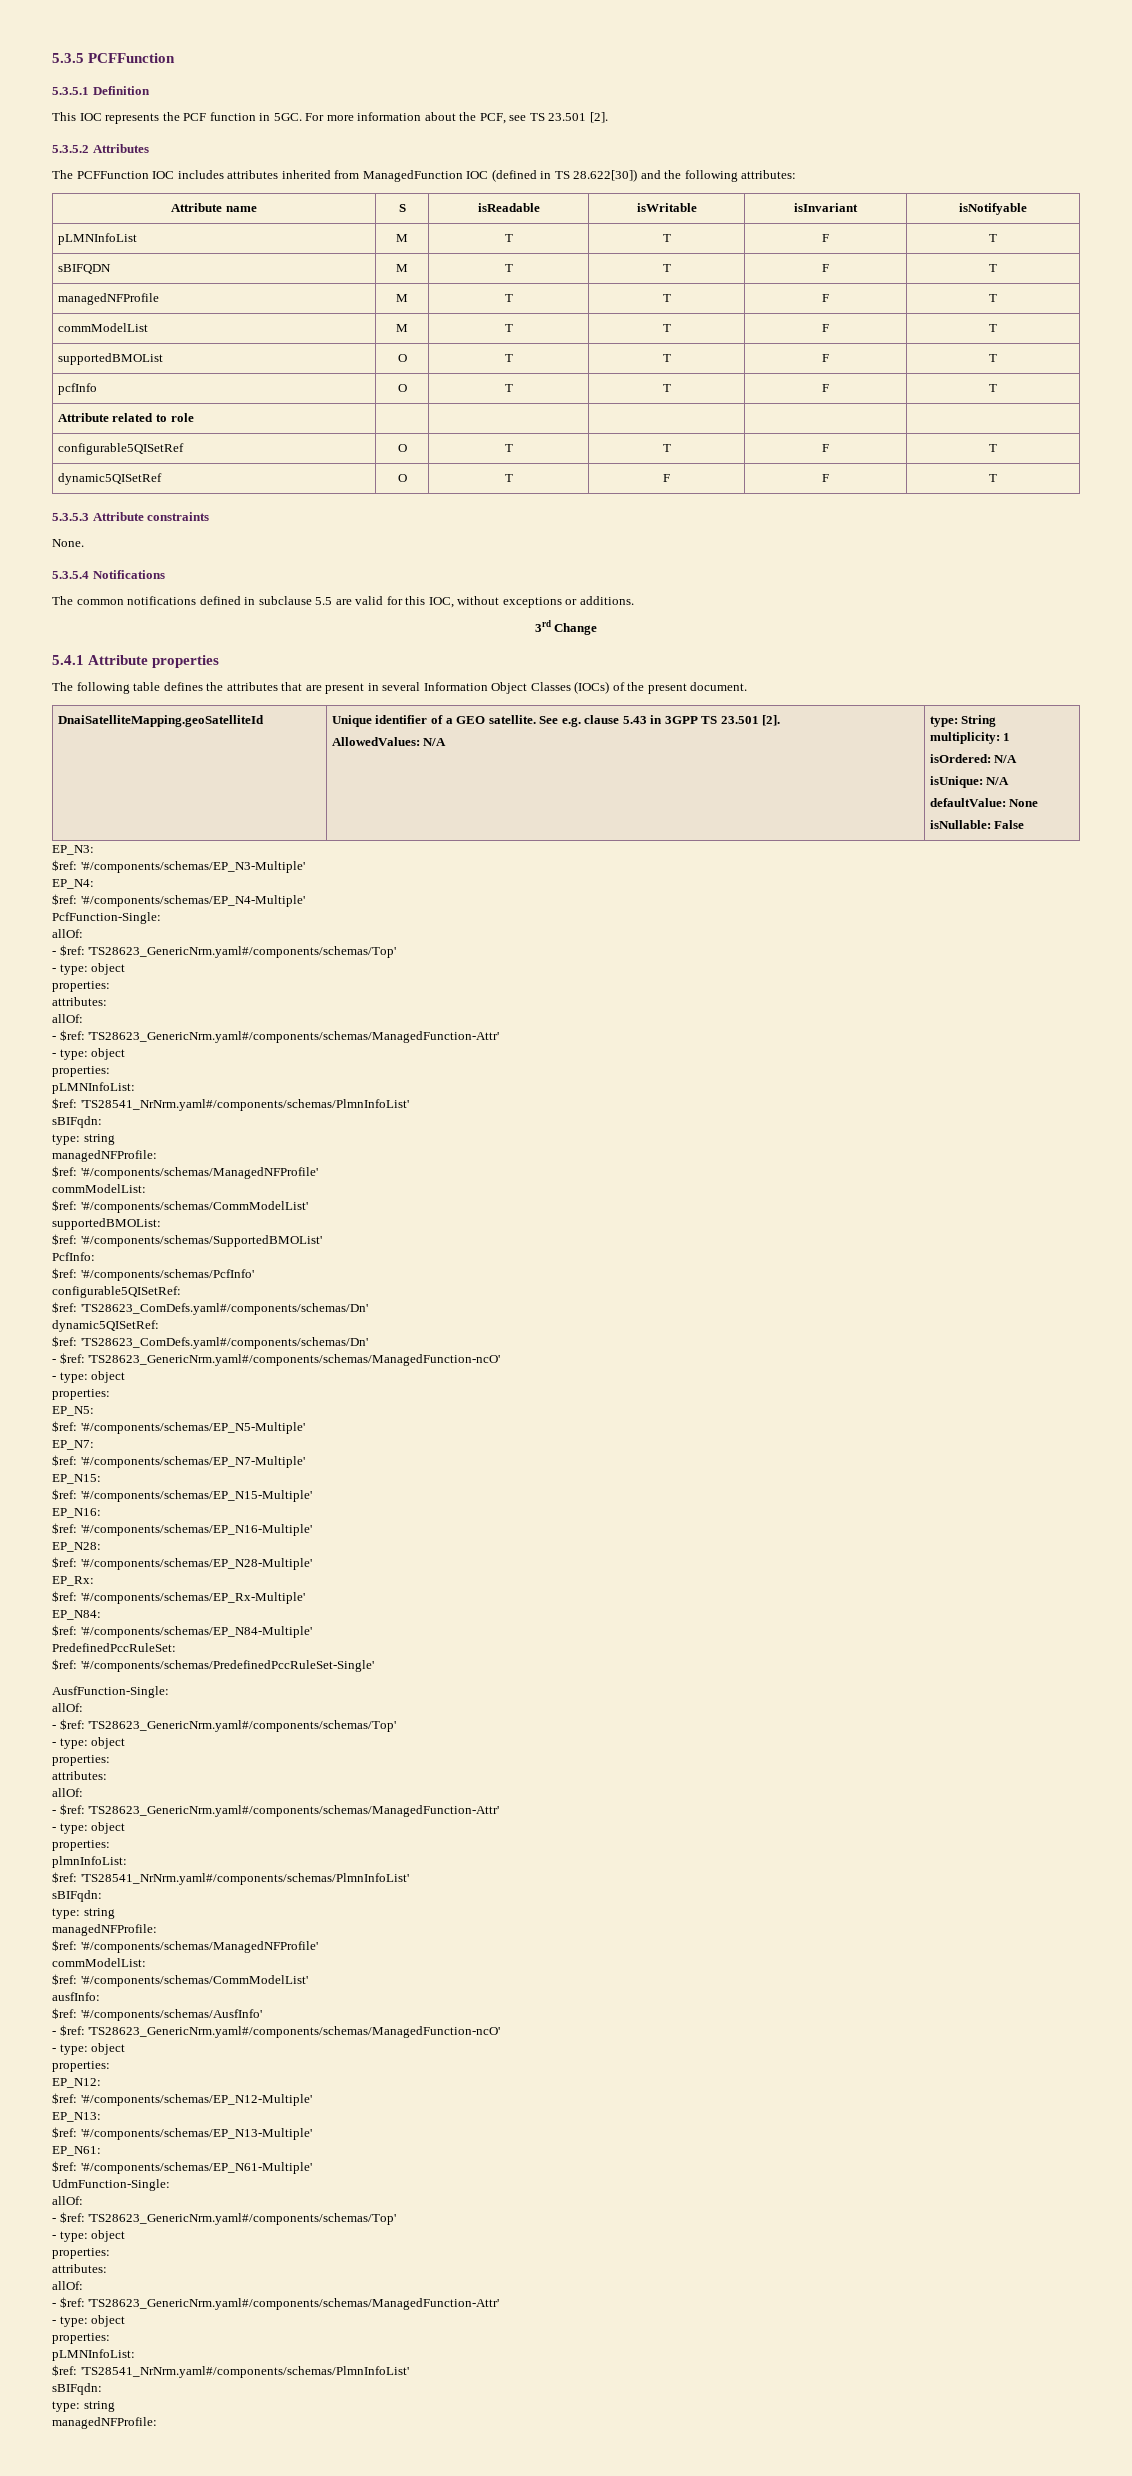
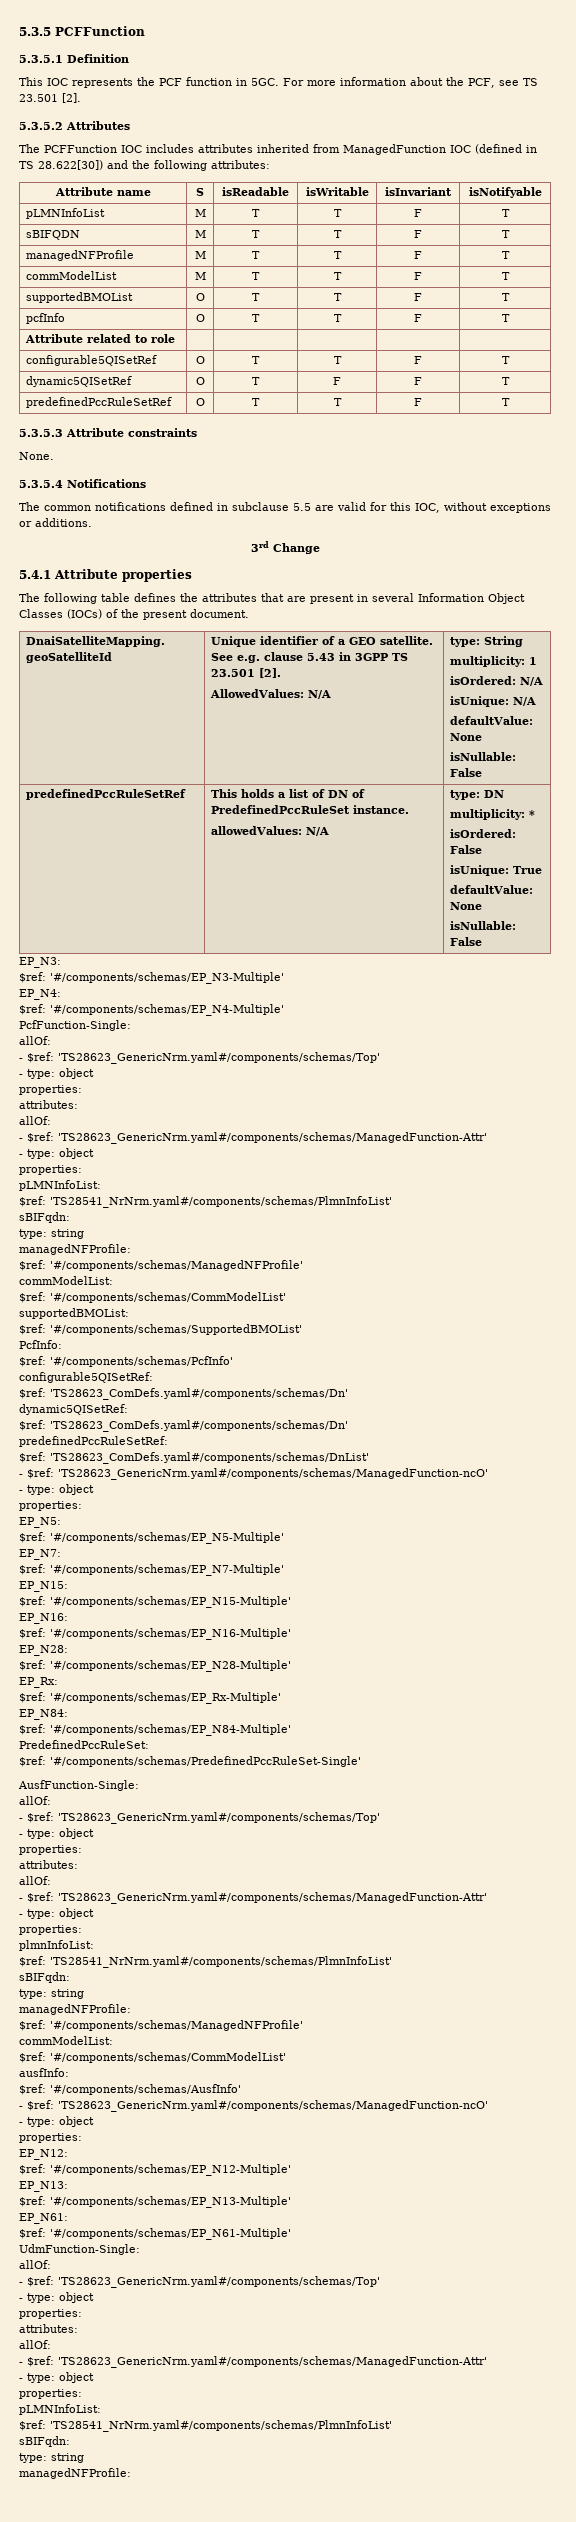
+ predefinedPccRuleSetRef | O | T | T | F | T
+ predefinedPccRuleSetRef | This holds a list of DN of PredefinedPccRuleSet instance.
+ allowedValues: N/A | type: DN
+ multiplicity: *
+ isOrdered: False
+ isUnique: True
+ defaultValue: None
+ isNullable: False
+ predefinedPccRuleSetRef:
+ $ref: 'TS28623_ComDefs.yaml#/components/schemas/DnList'

